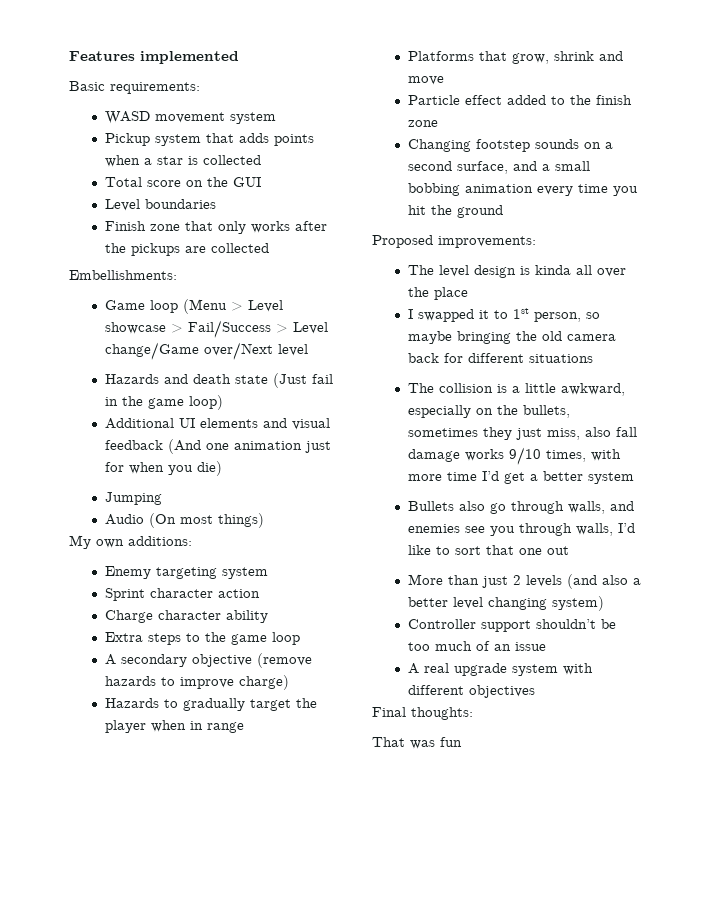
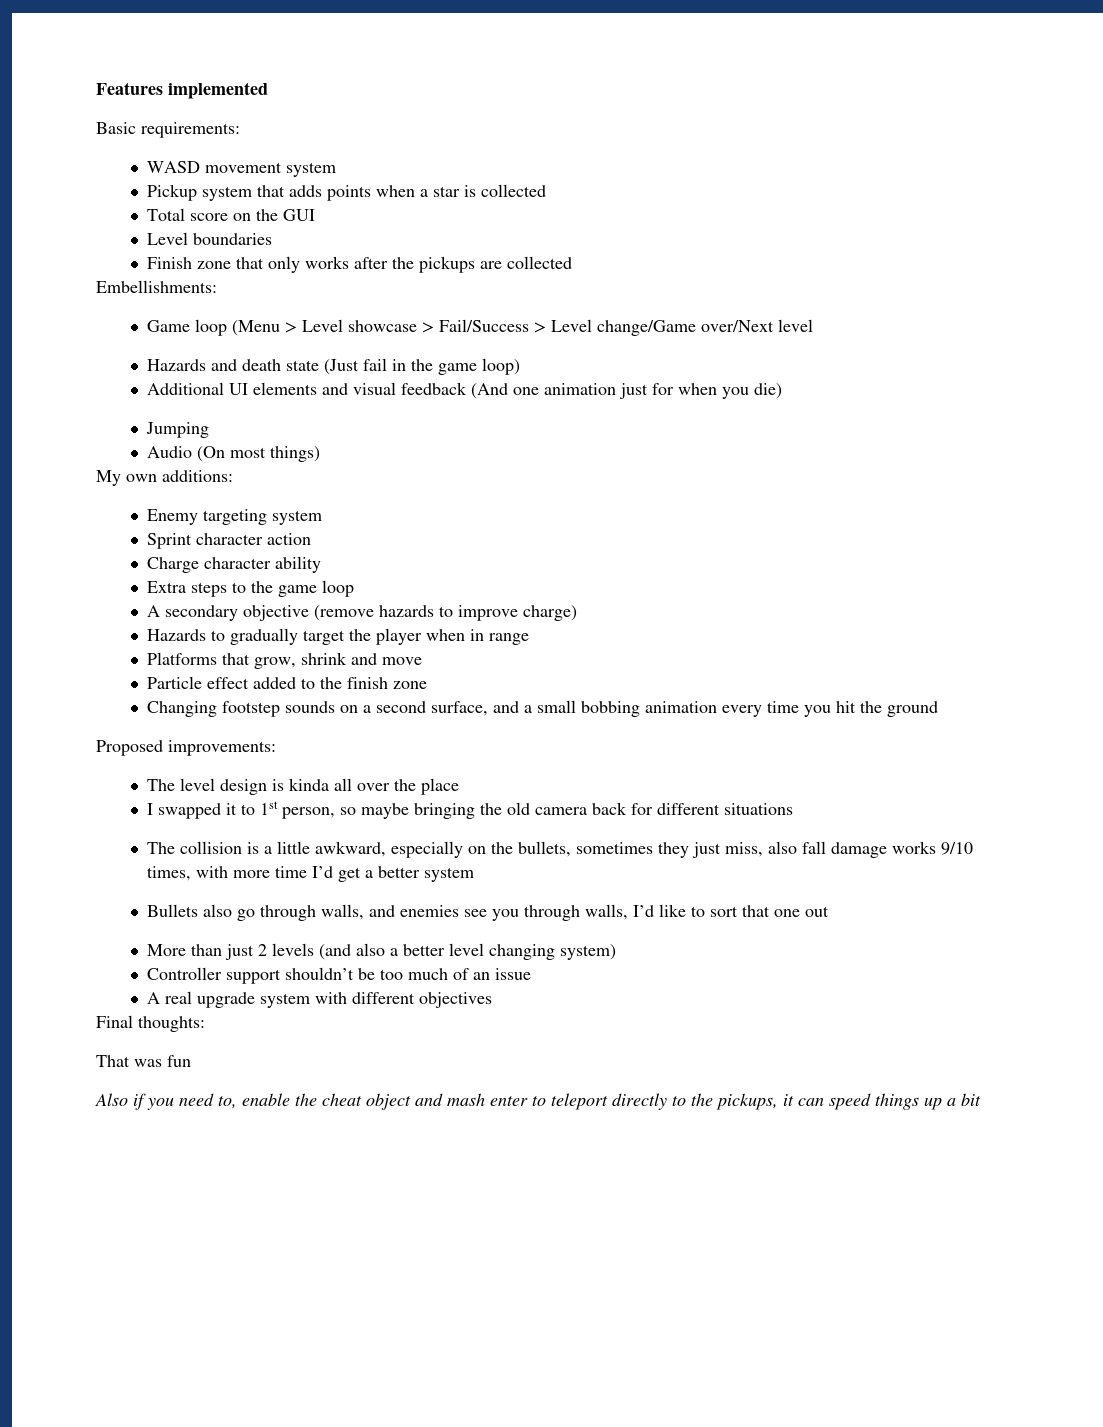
+ Also if you need to, enable the cheat object and mash enter to teleport directly to the pickups, it can speed things up a bit

